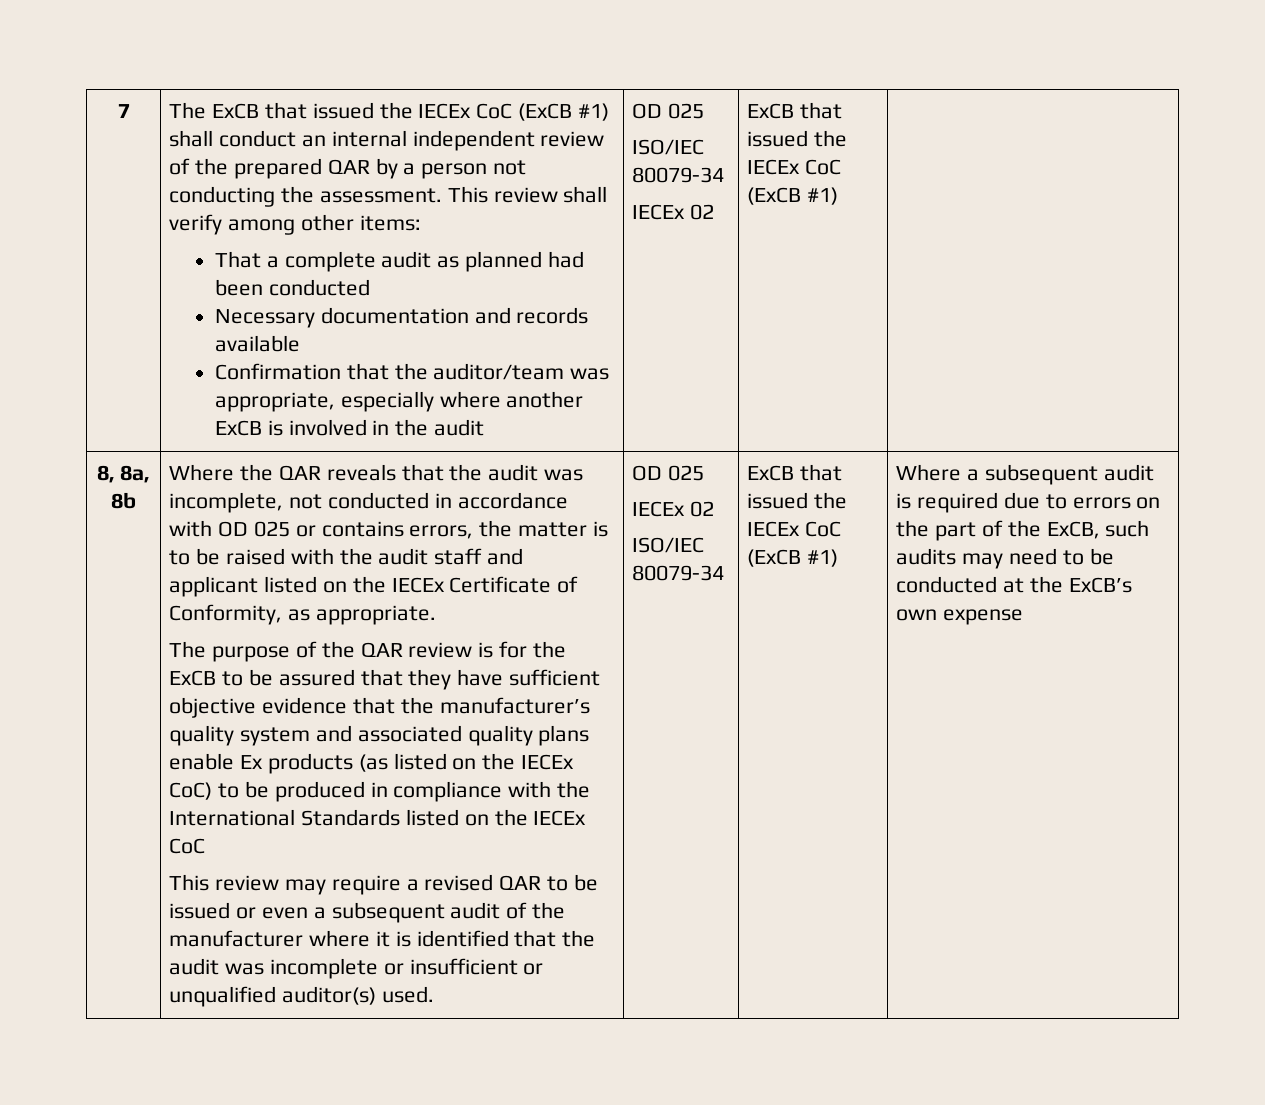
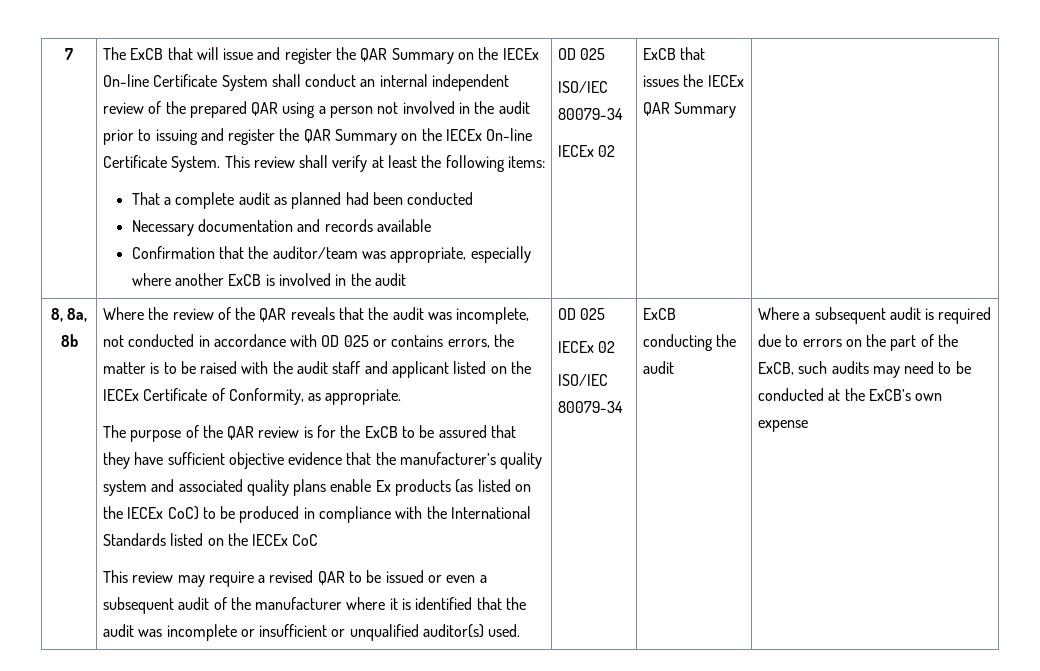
- The ExCB that issued the IECEx CoC (ExCB #1) shall conduct an internal independent review of the prepared QAR by a person not conducting the assessment. This review shall verify among other items:
+ The ExCB that will issue and register the QAR Summary on the IECEx On-line Certificate System shall conduct an internal independent review of the prepared QAR using a person not involved in the audit prior to issuing and register the QAR Summary on the IECEx On-line Certificate System. This review shall verify at least the following items:
- IECEx 02 | ExCB that issued the IECEx CoC (ExCB #1)
+ IECEx 02 | ExCB that issues the IECEx QAR Summary
- Where the QAR reveals that the audit was incomplete, not conducted in accordance with OD 025 or contains errors, the matter is to be raised with the audit staff and applicant listed on the IECEx Certificate of Conformity, as appropriate.
+ Where the review of the QAR reveals that the audit was incomplete, not conducted in accordance with OD 025 or contains errors, the matter is to be raised with the audit staff and applicant listed on the IECEx Certificate of Conformity, as appropriate.
- ISO/IEC 80079-34 | ExCB that issued the IECEx CoC (ExCB #1)
+ ISO/IEC 80079-34 | ExCB conducting the audit

